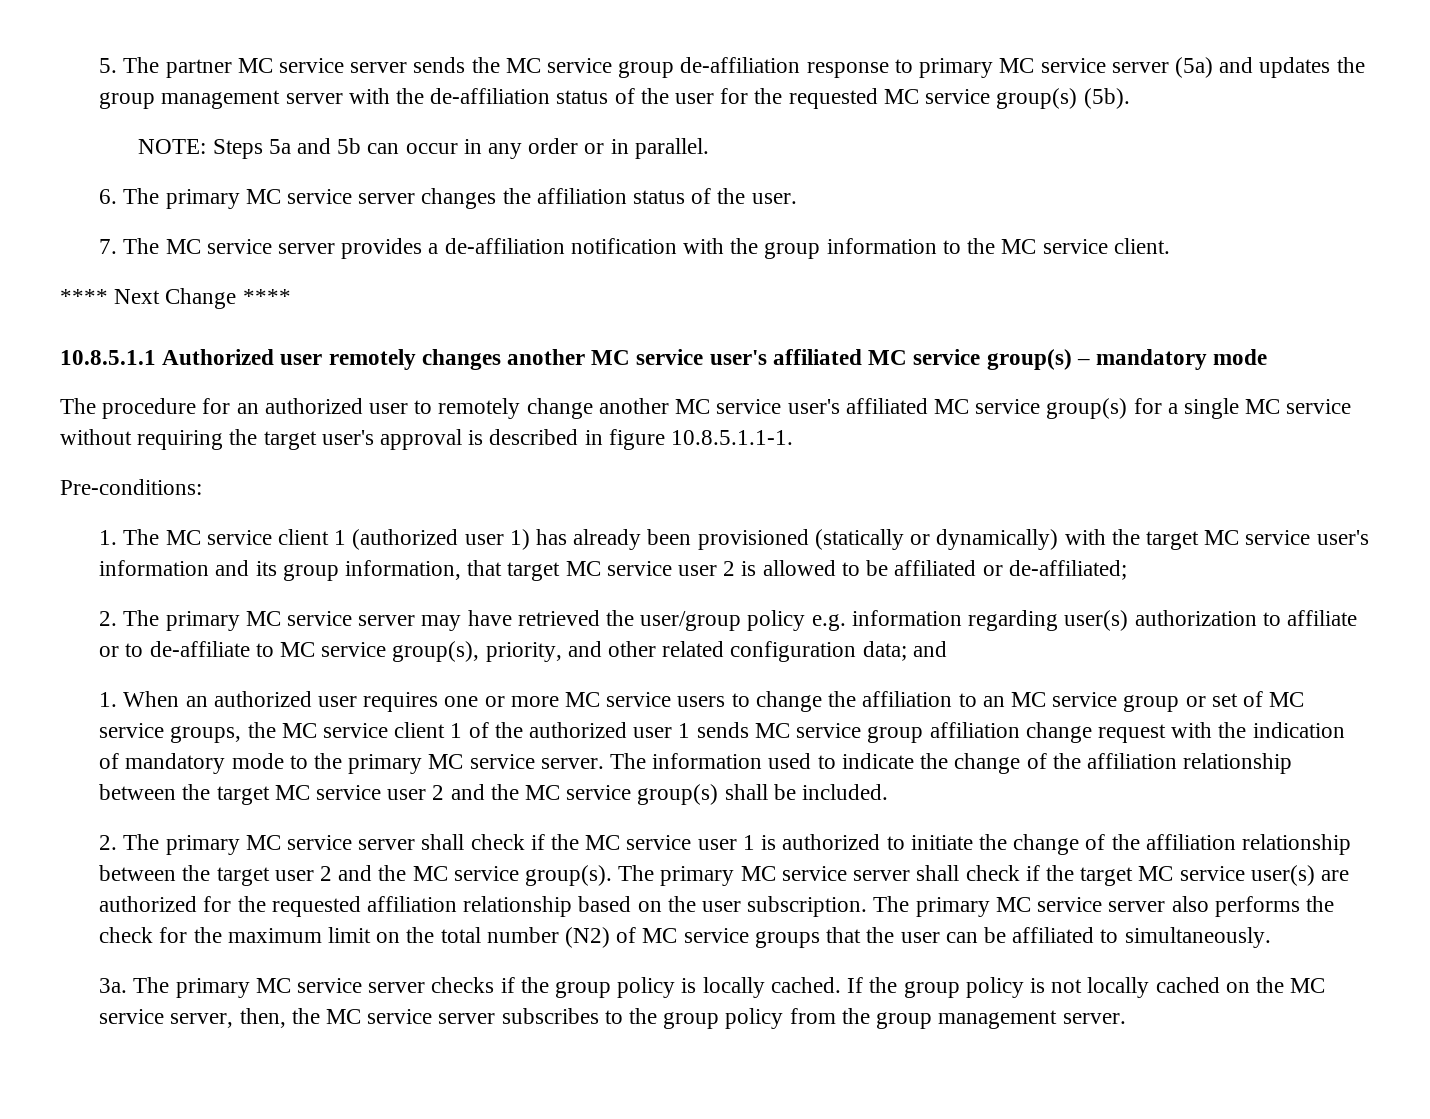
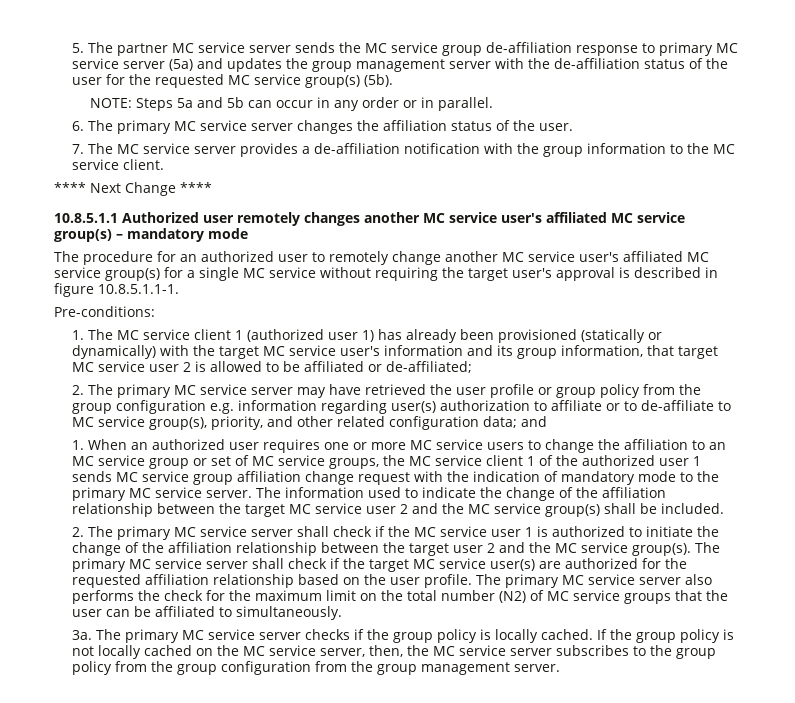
- 2. The primary MC service server may have retrieved the user/group policy e.g. information regarding user(s) authorization to affiliate or to de-affiliate to MC service group(s), priority, and other related configuration data; and
+ 2. The primary MC service server may have retrieved the user profile or group policy from the group configuration e.g. information regarding user(s) authorization to affiliate or to de-affiliate to MC service group(s), priority, and other related configuration data; and
- The primary MC service server shall check if the target MC service user(s) are authorized for the requested affiliation relationship based on the user subscription.
+ The primary MC service server shall check if the target MC service user(s) are authorized for the requested affiliation relationship based on the user profile.
- If the group policy is not locally cached on the MC service server, then, the MC service server subscribes to the group policy from the group management server.
+ If the group policy is not locally cached on the MC service server, then, the MC service server subscribes to the group policy from the group configuration from the group management server.

